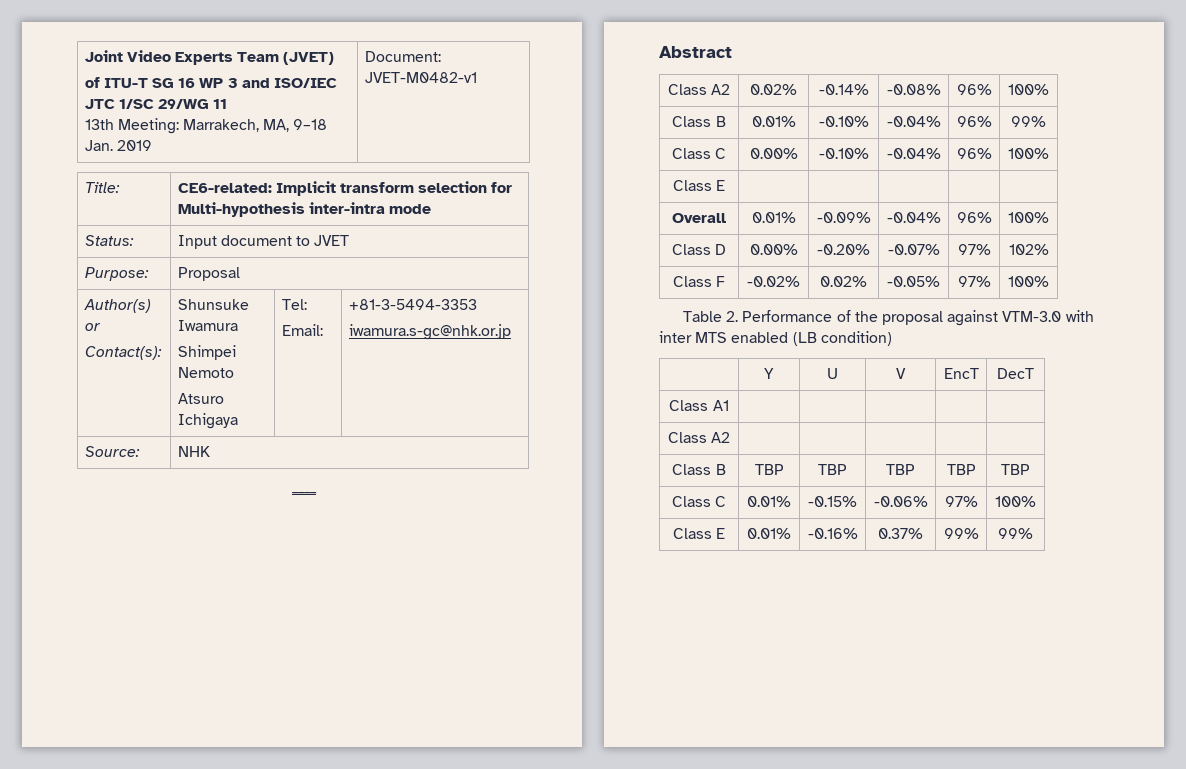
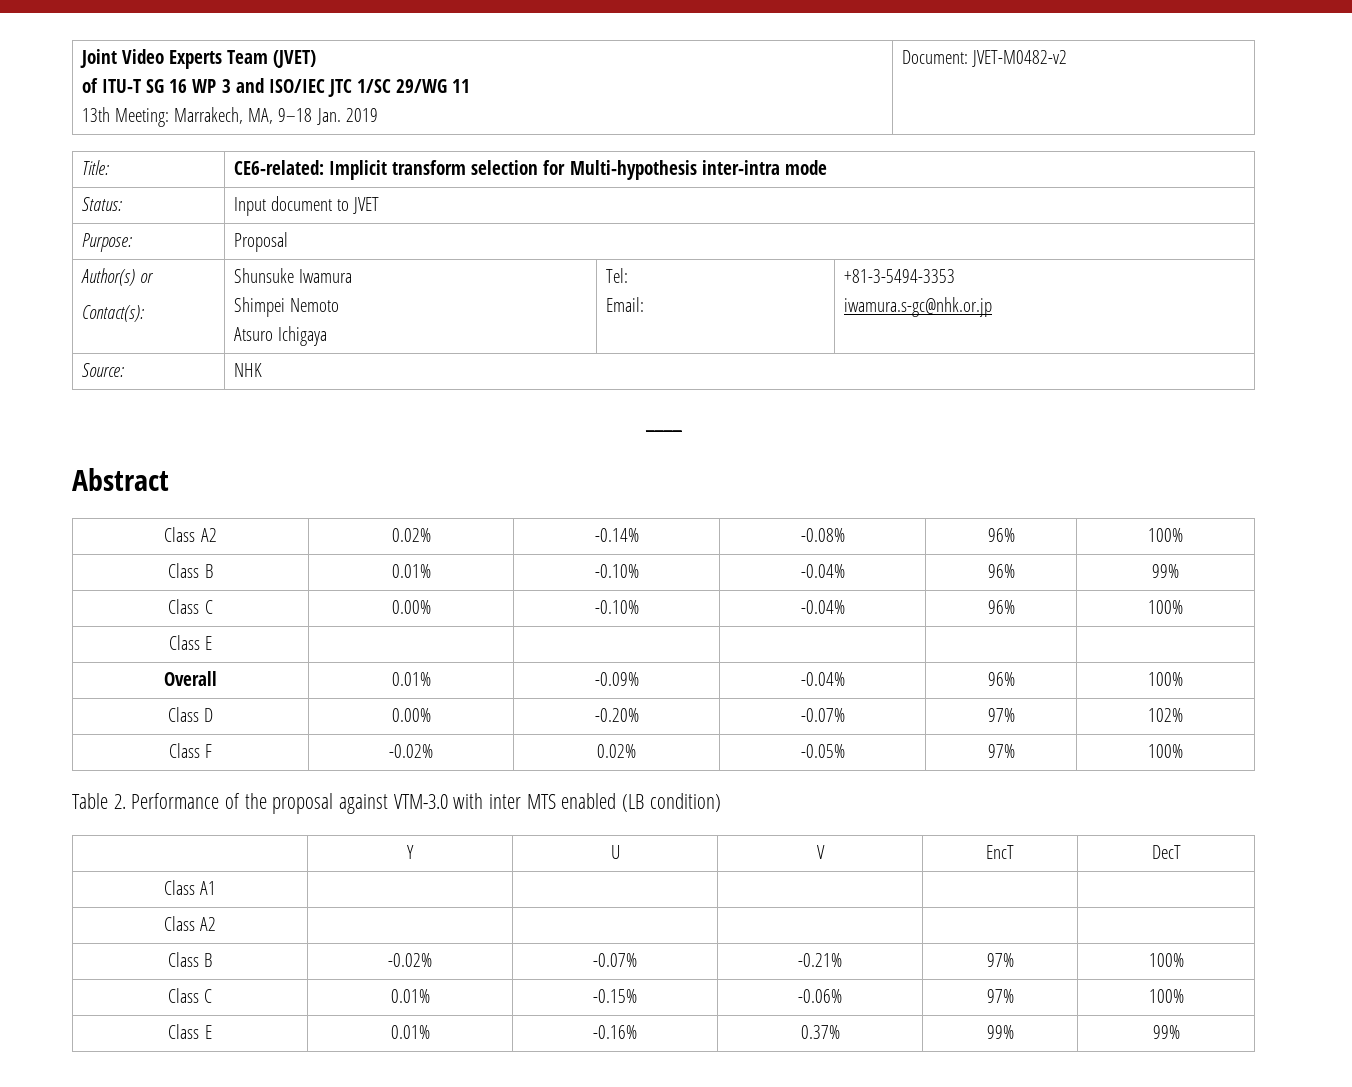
  Joint Video Experts Team (JVET)
  of ITU-T SG 16 WP 3 and ISO/IEC JTC 1/SC 29/WG 11
- 13th Meeting: Marrakech, MA, 9–18 Jan. 2019 | Document: JVET-M0482-v1
+ 13th Meeting: Marrakech, MA, 9–18 Jan. 2019 | Document: JVET-M0482-v2
- Class B | TBP | TBP | TBP | TBP | TBP
+ Class B | -0.02% | -0.07% | -0.21% | 97% | 100%

